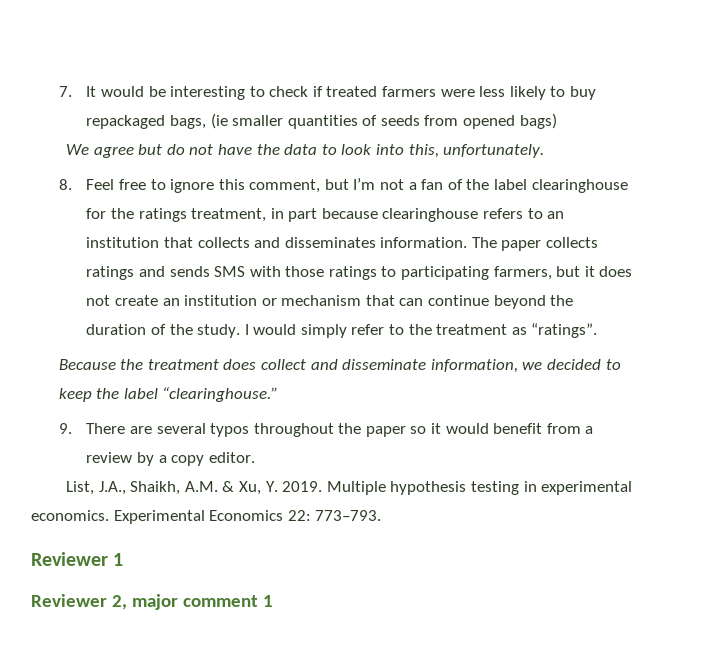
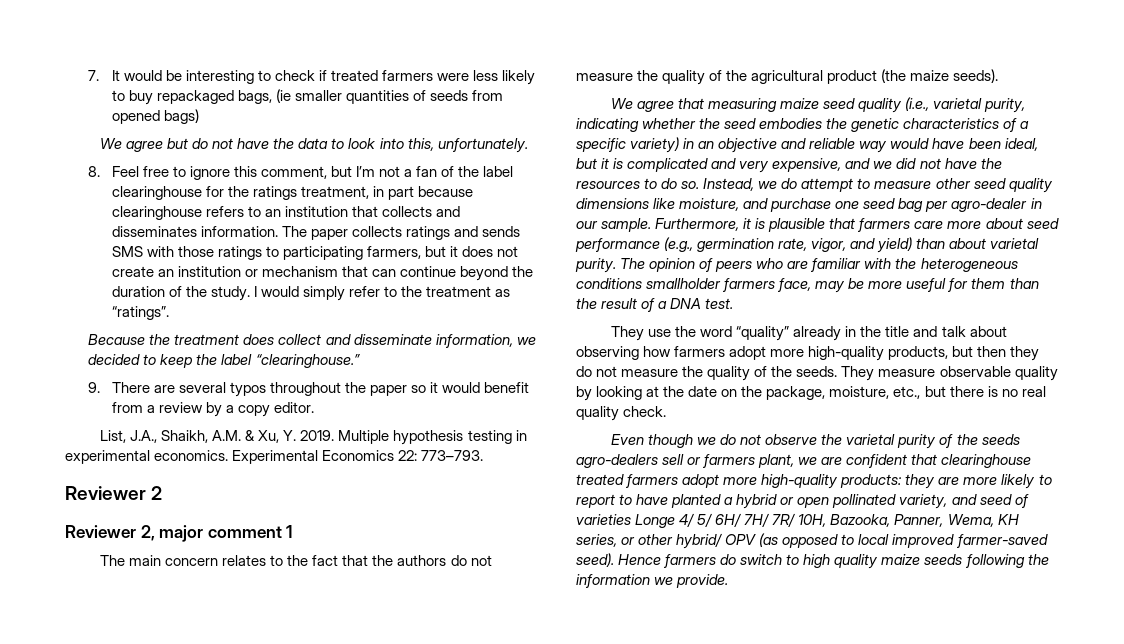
- Reviewer 1
+ Reviewer 2
+ The main concern relates to the fact that the authors do not measure the quality of the agricultural product (the maize seeds).
+ We agree that measuring maize seed quality (i.e., varietal purity, indicating whether the seed embodies the genetic characteristics of a specific variety) in an objective and reliable way would have been ideal, but it is complicated and very expensive, and we did not have the resources to do so. Instead, we do attempt to measure other seed quality dimensions like moisture, and purchase one seed bag per agro-dealer in our sample. Furthermore, it is plausible that farmers care more about seed performance (e.g., germination rate, vigor, and yield) than about varietal purity. The opinion of peers who are familiar with the heterogeneous conditions smallholder farmers face, may be more useful for them than the result of a DNA test.
+ They use the word “quality” already in the title and talk about observing how farmers adopt more high-quality products, but then they do not measure the quality of the seeds. They measure observable quality by looking at the date on the package, moisture, etc., but there is no real quality check.
+ Even though we do not observe the varietal purity of the seeds agro-dealers sell or farmers plant, we are confident that clearinghouse treated farmers adopt more high-quality products: they are more likely to report to have planted a hybrid or open pollinated variety, and seed of varieties Longe 4/ 5/ 6H/ 7H/ 7R/ 10H, Bazooka, Panner, Wema, KH series, or other hybrid/ OPV (as opposed to local improved farmer-saved seed). Hence farmers do switch to high quality maize seeds following the information we provide.

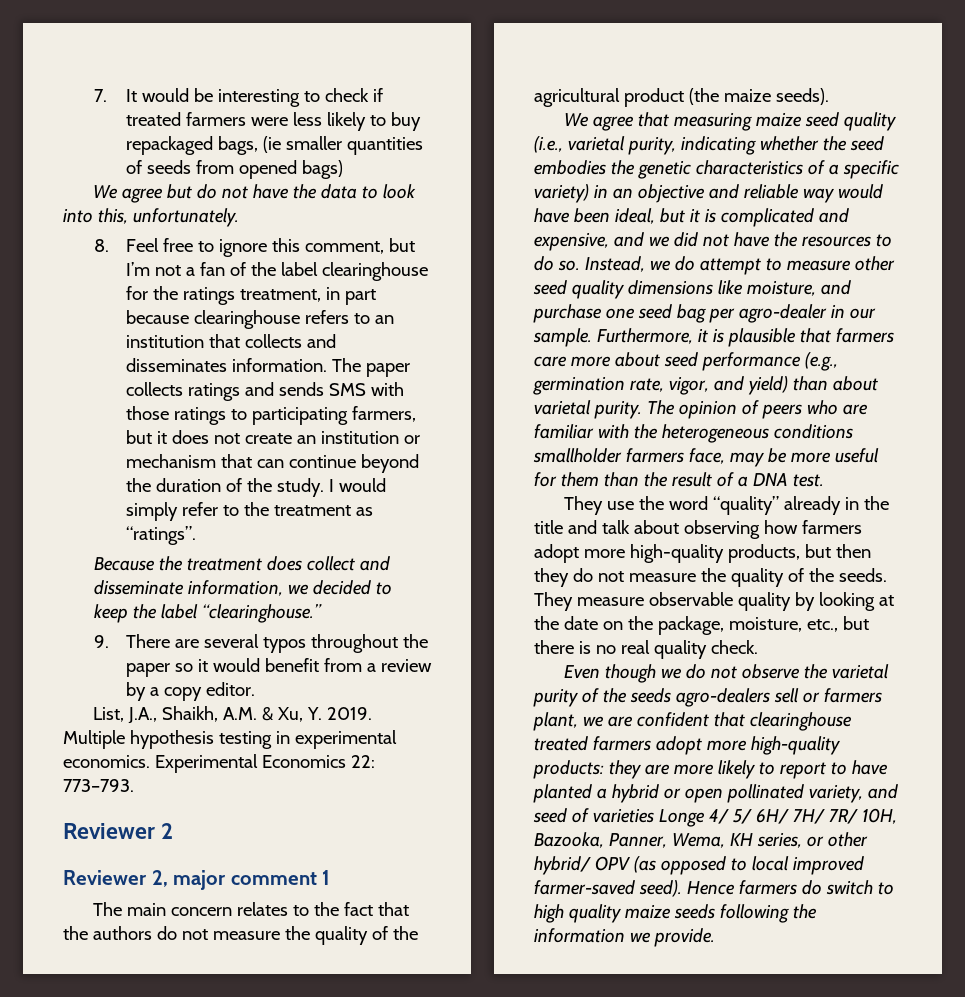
- We agree that measuring maize seed quality (i.e., varietal purity, indicating whether the seed embodies the genetic characteristics of a specific variety) in an objective and reliable way would have been ideal, but it is complicated and very expensive, and we did not have the resources to do so.
+ We agree that measuring maize seed quality (i.e., varietal purity, indicating whether the seed embodies the genetic characteristics of a specific variety) in an objective and reliable way would have been ideal, but it is complicated and expensive, and we did not have the resources to do so.

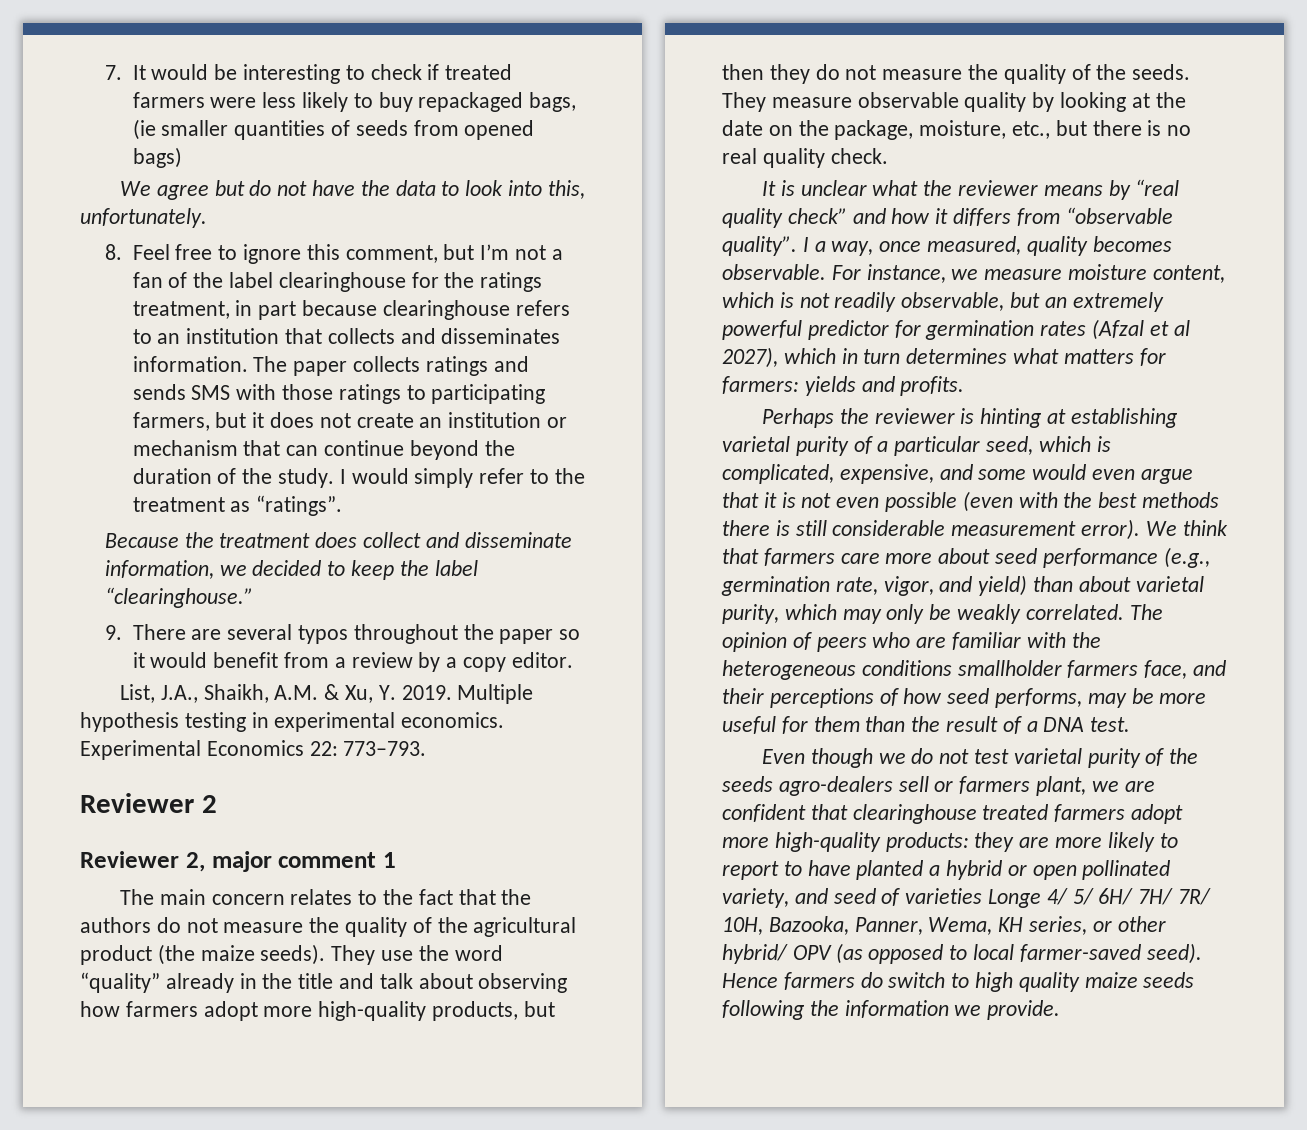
- The main concern relates to the fact that the authors do not measure the quality of the agricultural product (the maize seeds).
- We agree that measuring maize seed quality (i.e., varietal purity, indicating whether the seed embodies the genetic characteristics of a specific variety) in an objective and reliable way would have been ideal, but it is complicated and expensive, and we did not have the resources to do so. Instead, we do attempt to measure other seed quality dimensions like moisture, and purchase one seed bag per agro-dealer in our sample. Furthermore, it is plausible that farmers care more about seed performance (e.g., germination rate, vigor, and yield) than about varietal purity. The opinion of peers who are familiar with the heterogeneous conditions smallholder farmers face, may be more useful for them than the result of a DNA test.
- They use the word “quality” already in the title and talk about observing how farmers adopt more high-quality products, but then they do not measure the quality of the seeds.
+ The main concern relates to the fact that the authors do not measure the quality of the agricultural product (the maize seeds). They use the word “quality” already in the title and talk about observing how farmers adopt more high-quality products, but then they do not measure the quality of the seeds.
+ It is unclear what the reviewer means by “real quality check” and how it differs from “observable quality”. I a way, once measured, quality becomes observable. For instance, we measure moisture content, which is not readily observable, but an extremely powerful predictor for germination rates (Afzal et al 2027), which in turn determines what matters for farmers: yields and profits.
+ Perhaps the reviewer is hinting at establishing varietal purity of a particular seed, which is complicated, expensive, and some would even argue that it is not even possible (even with the best methods there is still considerable measurement error). We think that farmers care more about seed performance (e.g., germination rate, vigor, and yield) than about varietal purity, which may only be weakly correlated. The opinion of peers who are familiar with the heterogeneous conditions smallholder farmers face, and their perceptions of how seed performs, may be more useful for them than the result of a DNA test.
- Even though we do not observe the varietal purity of the seeds agro-dealers sell or farmers plant, we are confident that clearinghouse treated farmers adopt more high-quality products:
+ Even though we do not test varietal purity of the seeds agro-dealers sell or farmers plant, we are confident that clearinghouse treated farmers adopt more high-quality products:
- they are more likely to report to have planted a hybrid or open pollinated variety, and seed of varieties Longe 4/ 5/ 6H/ 7H/ 7R/ 10H, Bazooka, Panner, Wema, KH series, or other hybrid/ OPV (as opposed to local improved farmer-saved seed).
+ they are more likely to report to have planted a hybrid or open pollinated variety, and seed of varieties Longe 4/ 5/ 6H/ 7H/ 7R/ 10H, Bazooka, Panner, Wema, KH series, or other hybrid/ OPV (as opposed to local farmer-saved seed).

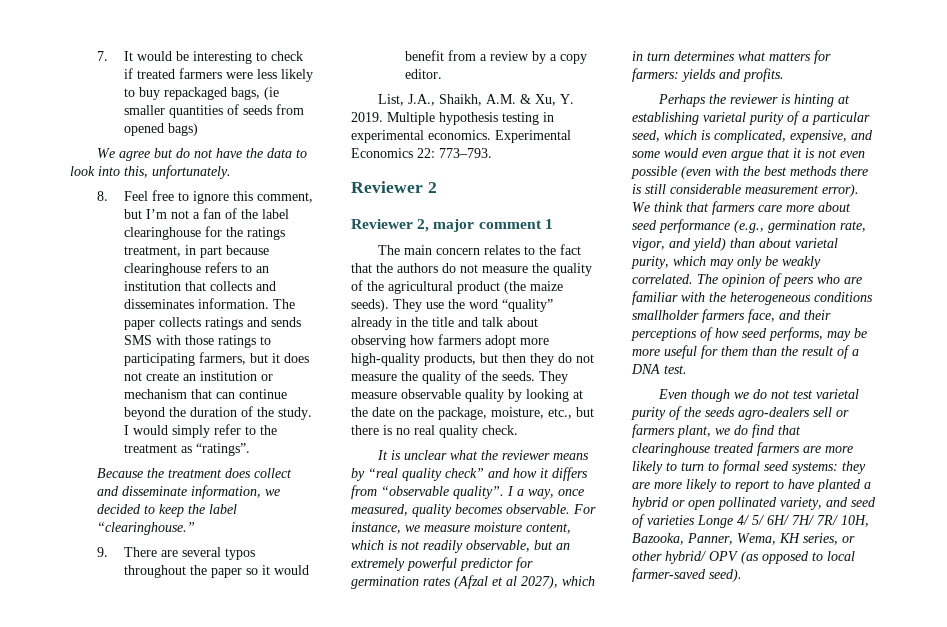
- Even though we do not test varietal purity of the seeds agro-dealers sell or farmers plant, we are confident that clearinghouse treated farmers adopt more high-quality products:
+ Even though we do not test varietal purity of the seeds agro-dealers sell or farmers plant, we do find that clearinghouse treated farmers are more likely to turn to formal seed systems:
- Hence farmers do switch to high quality maize seeds following the information we provide.

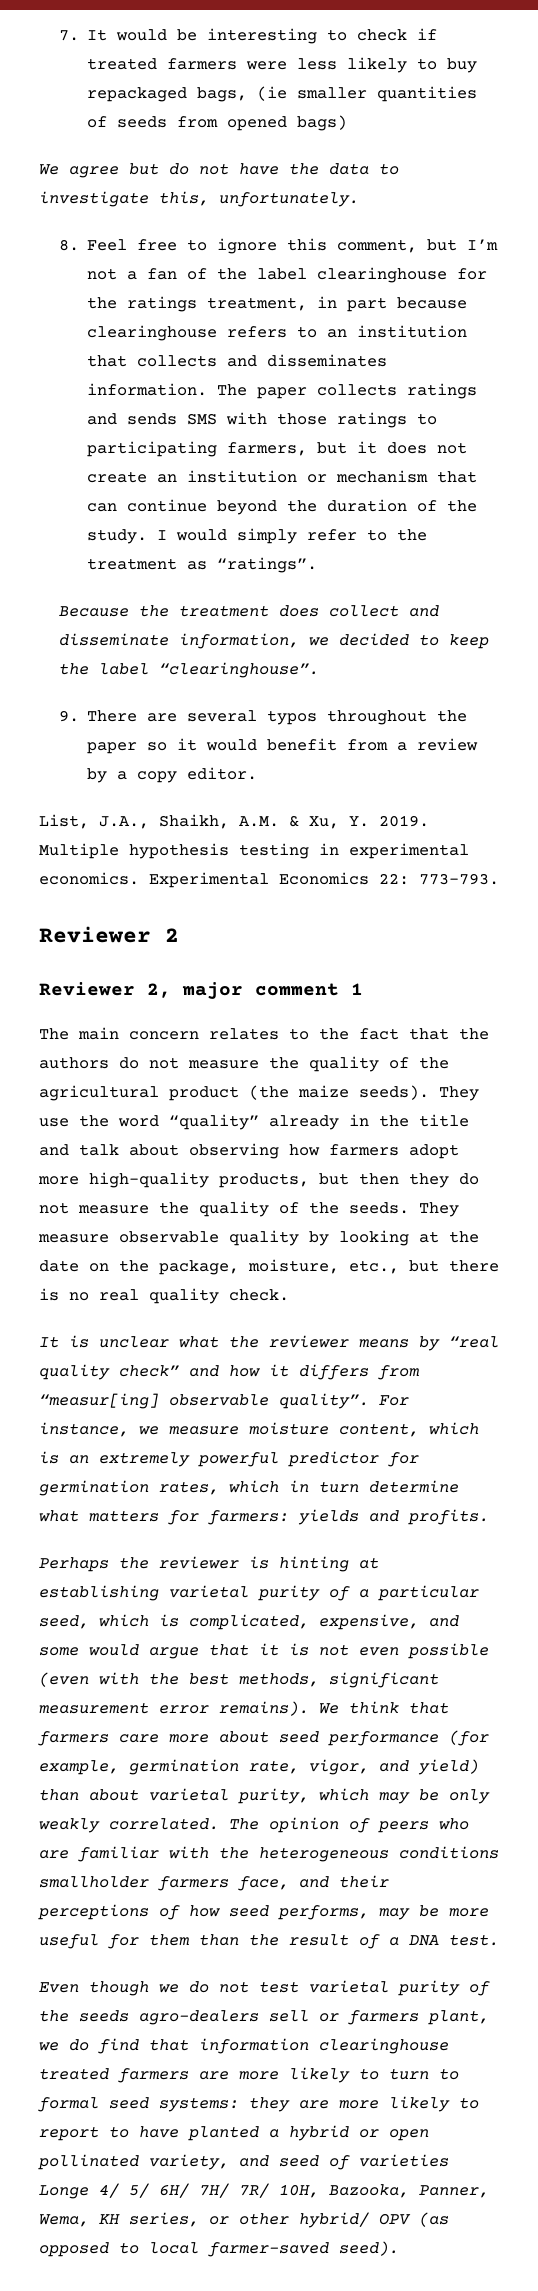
- We agree but do not have the data to look into this, unfortunately.
+ We agree but do not have the data to investigate this, unfortunately.
- Because the treatment does collect and disseminate information, we decided to keep the label “clearinghouse.”
+ Because the treatment does collect and disseminate information, we decided to keep the label “clearinghouse”.
- It is unclear what the reviewer means by “real quality check” and how it differs from “observable quality”. I a way, once measured, quality becomes observable.
+ It is unclear what the reviewer means by “real quality check” and how it differs from “measur[ing] observable quality”.
- For instance, we measure moisture content, which is not readily observable, but an extremely powerful predictor for germination rates (Afzal et al 2027), which in turn determines what matters for farmers: yields and profits.
+ For instance, we measure moisture content, which is an extremely powerful predictor for germination rates, which in turn determine what matters for farmers: yields and profits.
- Perhaps the reviewer is hinting at establishing varietal purity of a particular seed, which is complicated, expensive, and some would even argue that it is not even possible (even with the best methods there is still considerable measurement error).
+ Perhaps the reviewer is hinting at establishing varietal purity of a particular seed, which is complicated, expensive, and some would argue that it is not even possible (even with the best methods, significant measurement error remains).
- We think that farmers care more about seed performance (e.g., germination rate, vigor, and yield) than about varietal purity, which may only be weakly correlated.
+ We think that farmers care more about seed performance (for example, germination rate, vigor, and yield) than about varietal purity, which may be only weakly correlated.
- Even though we do not test varietal purity of the seeds agro-dealers sell or farmers plant, we do find that clearinghouse treated farmers are more likely to turn to formal seed systems:
+ Even though we do not test varietal purity of the seeds agro-dealers sell or farmers plant, we do find that information clearinghouse treated farmers are more likely to turn to formal seed systems:

